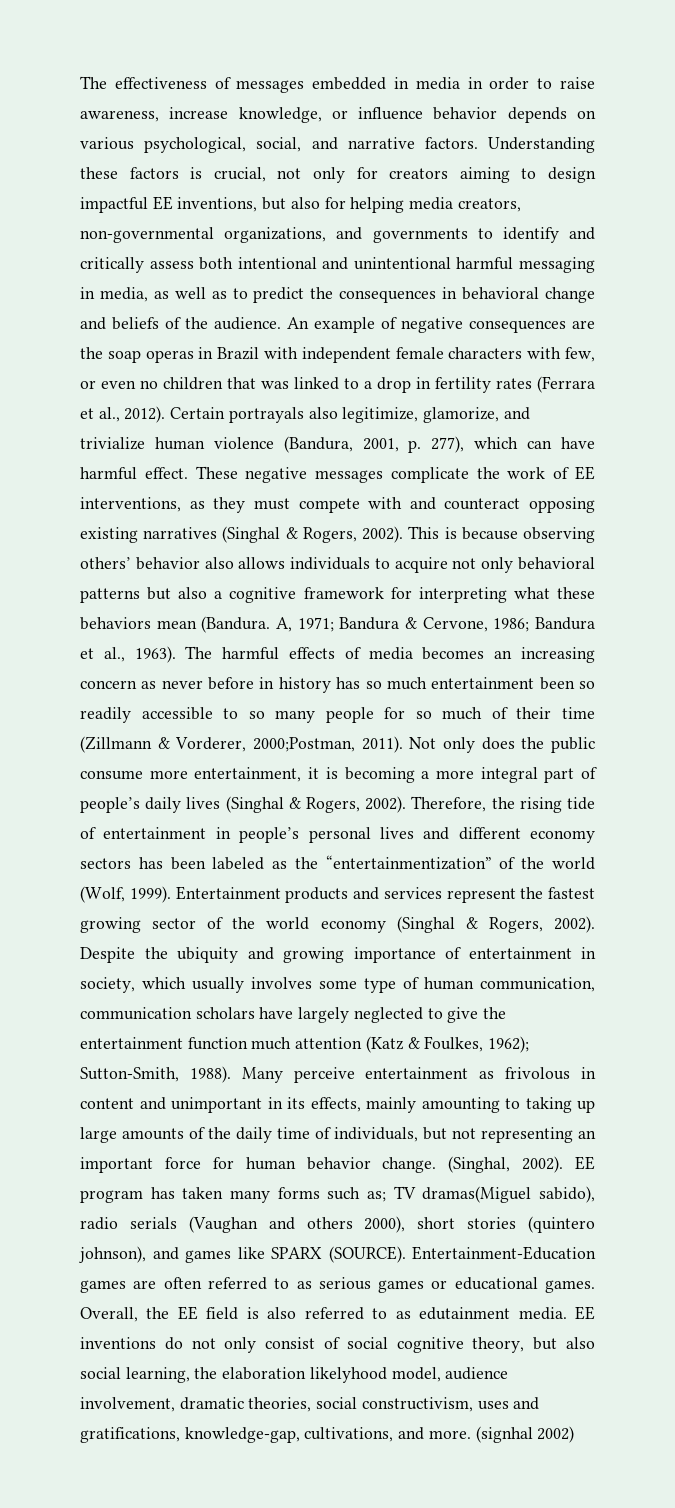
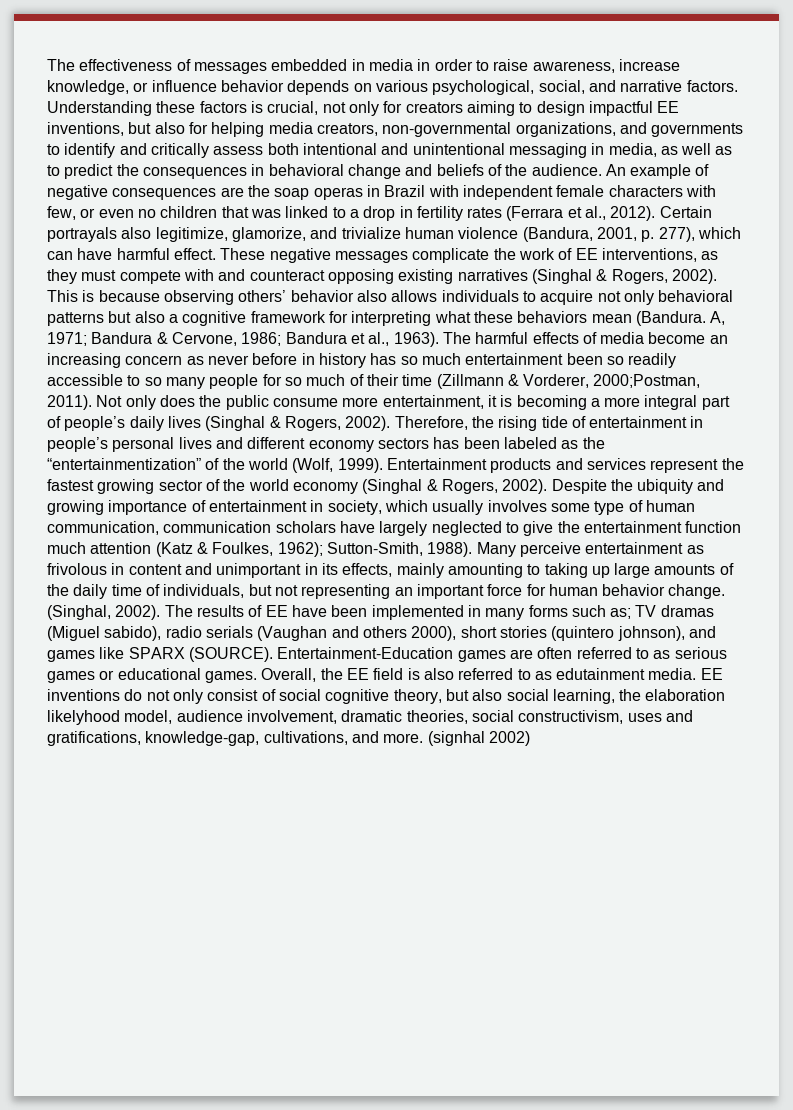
- Understanding these factors is crucial, not only for creators aiming to design impactful EE inventions, but also for helping media creators, non-governmental organizations, and governments to identify and critically assess both intentional and unintentional harmful messaging in media, as well as to predict the consequences in behavioral change and beliefs of the audience.
+ Understanding these factors is crucial, not only for creators aiming to design impactful EE inventions, but also for helping media creators, non-governmental organizations, and governments to identify and critically assess both intentional and unintentional messaging in media, as well as to predict the consequences in behavioral change and beliefs of the audience.
- The harmful effects of media becomes an increasing concern as never before in history has so much entertainment been so readily accessible to so many people for so much of their time (Zillmann & Vorderer, 2000;Postman, 2011).
+ The harmful effects of media become an increasing concern as never before in history has so much entertainment been so readily accessible to so many people for so much of their time (Zillmann & Vorderer, 2000;Postman, 2011).
- EE program has taken many forms such as; TV dramas(Miguel sabido), radio serials (Vaughan and others 2000), short stories (quintero johnson), and games like SPARX (SOURCE).
+ The results of EE have been implemented in many forms such as; TV dramas (Miguel sabido), radio serials (Vaughan and others 2000), short stories (quintero johnson), and games like SPARX (SOURCE).

